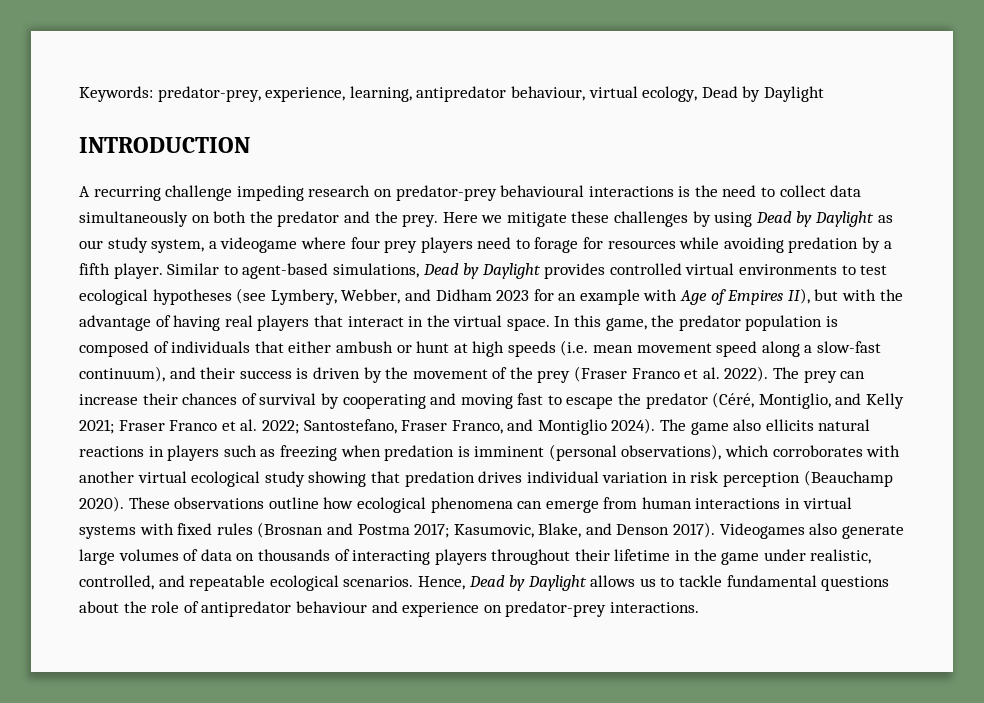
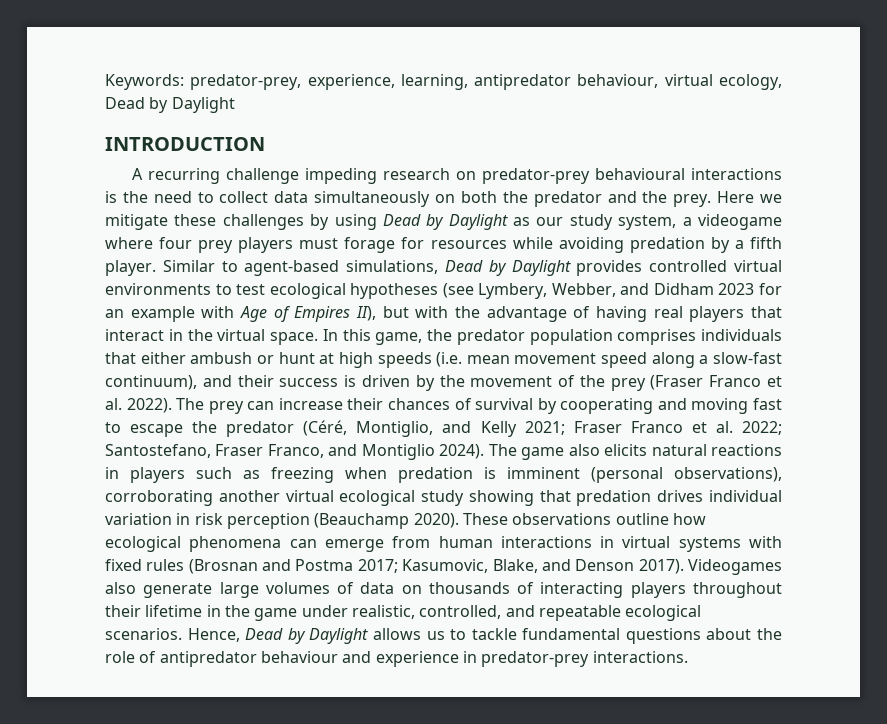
- Here we mitigate these challenges by using Dead by Daylight as our study system, a videogame where four prey players need to forage for resources while avoiding predation by a fifth player.
+ Here we mitigate these challenges by using Dead by Daylight as our study system, a videogame where four prey players must forage for resources while avoiding predation by a fifth player.
- In this game, the predator population is composed of individuals that either ambush or hunt at high speeds (i.e. mean movement speed along a slow-fast continuum), and their success is driven by the movement of the prey (Fraser Franco et al. 2022).
+ In this game, the predator population comprises individuals that either ambush or hunt at high speeds (i.e. mean movement speed along a slow-fast continuum), and their success is driven by the movement of the prey (Fraser Franco et al. 2022).
- The game also ellicits natural reactions in players such as freezing when predation is imminent (personal observations), which corroborates with another virtual ecological study showing that predation drives individual variation in risk perception (Beauchamp 2020).
+ The game also elicits natural reactions in players such as freezing when predation is imminent (personal observations), corroborating another virtual ecological study showing that predation drives individual variation in risk perception (Beauchamp 2020).
- Hence, Dead by Daylight allows us to tackle fundamental questions about the role of antipredator behaviour and experience on predator-prey interactions.
+ Hence, Dead by Daylight allows us to tackle fundamental questions about the role of antipredator behaviour and experience in predator-prey interactions.

